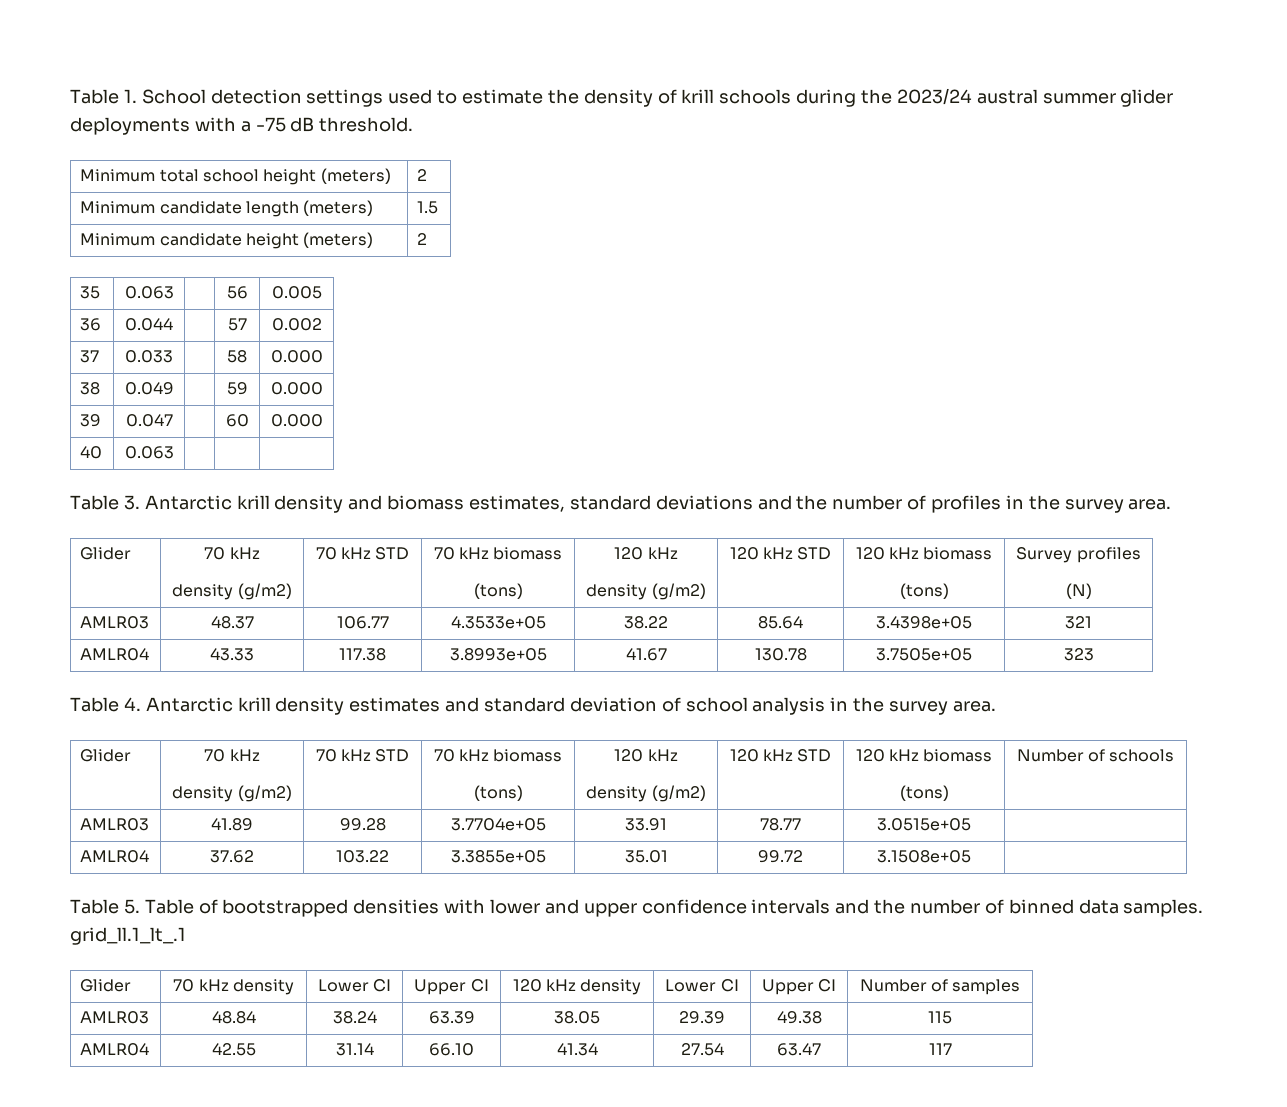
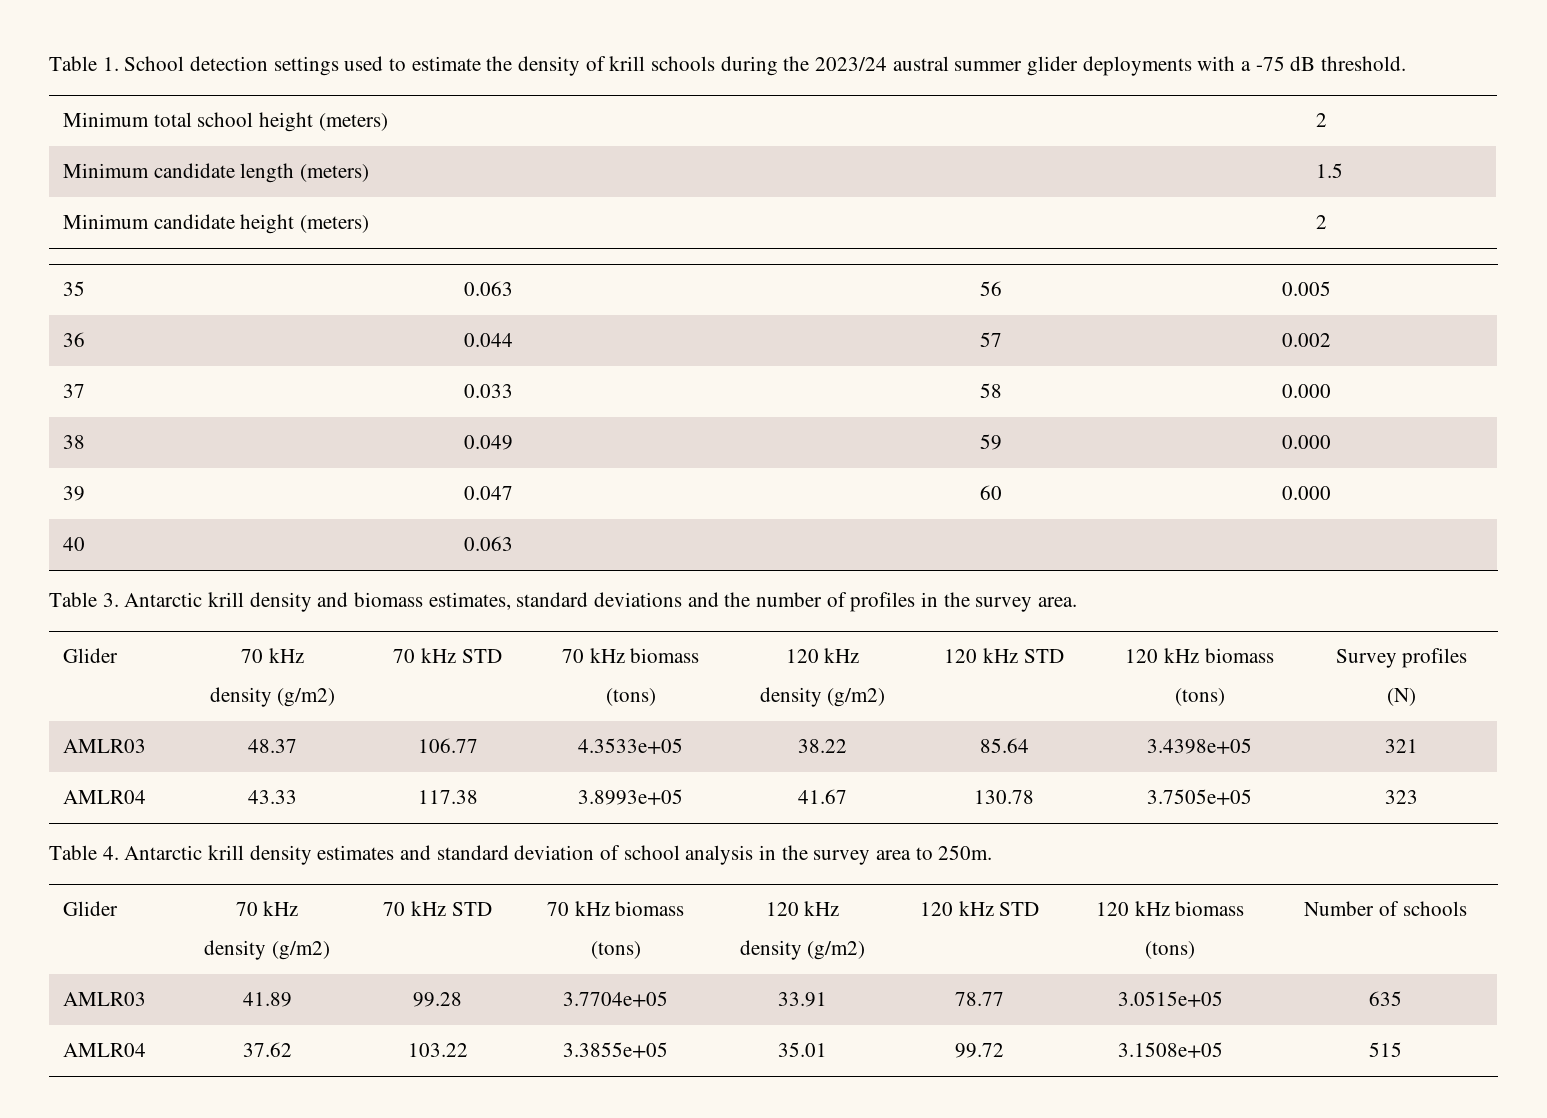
- Table 4. Antarctic krill density estimates and standard deviation of school analysis in the survey area.
+ Table 4. Antarctic krill density estimates and standard deviation of school analysis in the survey area to 250m.
- AMLR03 | 41.89 | 99.28 | 3.7704e+05 | 33.91 | 78.77 | 3.0515e+05 |
+ AMLR03 | 41.89 | 99.28 | 3.7704e+05 | 33.91 | 78.77 | 3.0515e+05 | 635
- AMLR04 | 37.62 | 103.22 | 3.3855e+05 | 35.01 | 99.72 | 3.1508e+05 |
- Table 5. Table of bootstrapped densities with lower and upper confidence intervals and the number of binned data samples. grid_ll.1_lt_.1
- Glider | 70 kHz density | Lower CI | Upper CI | 120 kHz density | Lower CI | Upper CI | Number of samples
- AMLR03 | 48.84 | 38.24 | 63.39 | 38.05 | 29.39 | 49.38 | 115
- AMLR04 | 42.55 | 31.14 | 66.10 | 41.34 | 27.54 | 63.47 | 117
+ AMLR04 | 37.62 | 103.22 | 3.3855e+05 | 35.01 | 99.72 | 3.1508e+05 | 515

